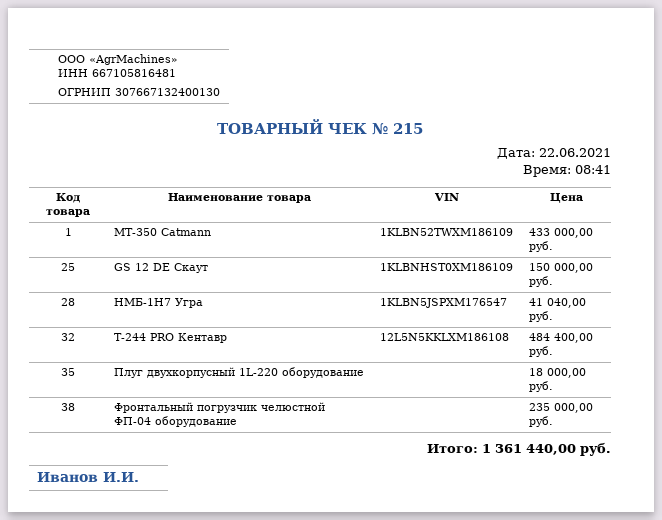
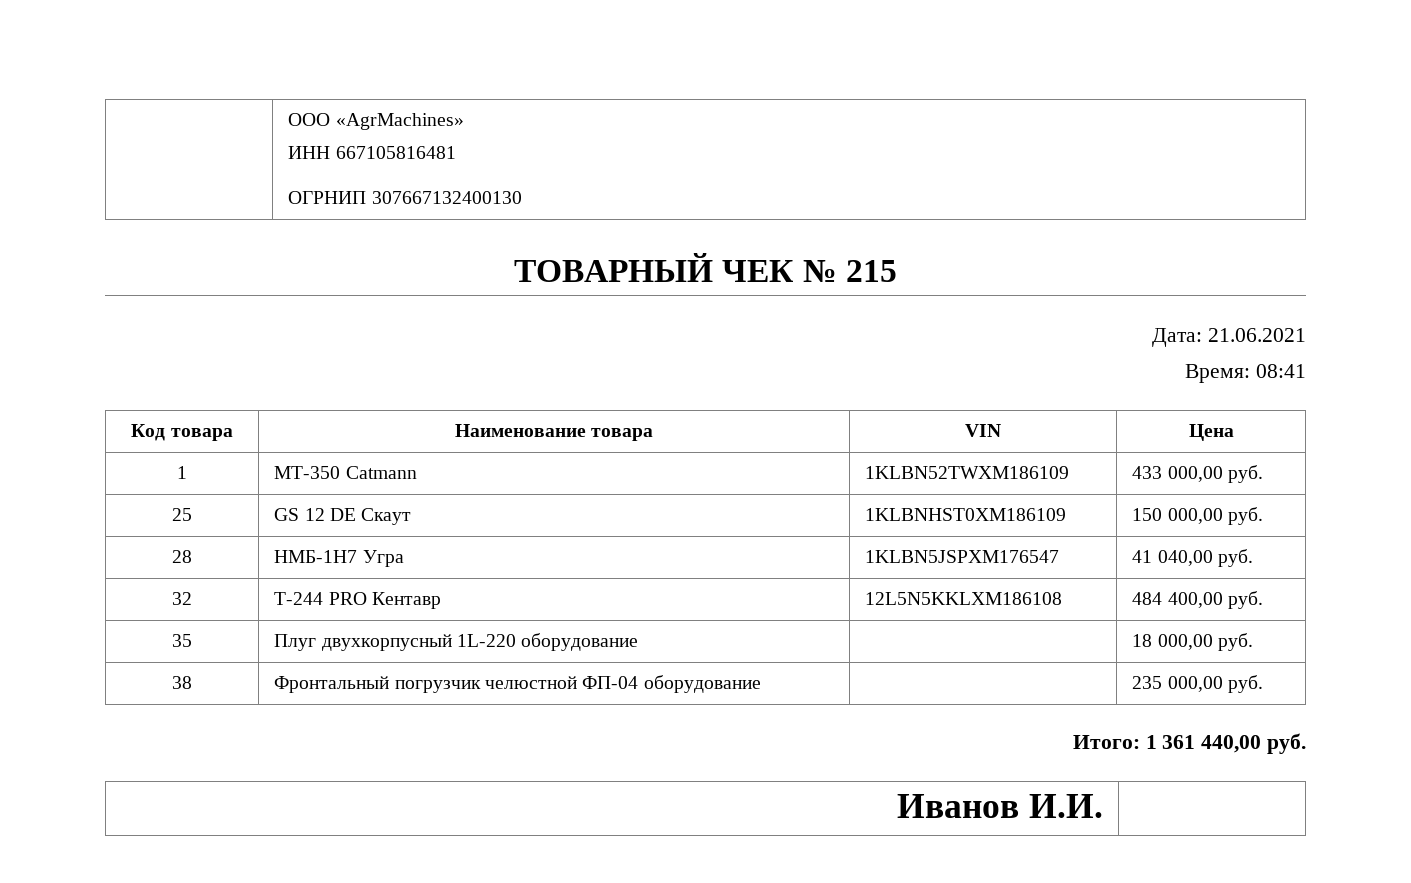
- Дата: 22.06.2021
+ Дата: 21.06.2021

